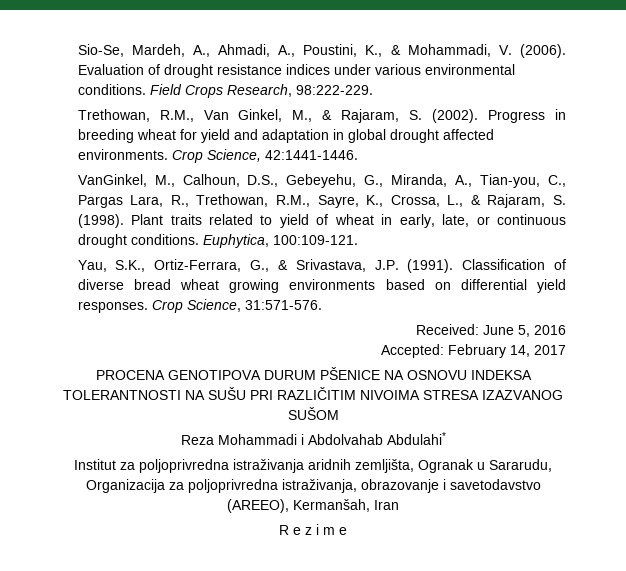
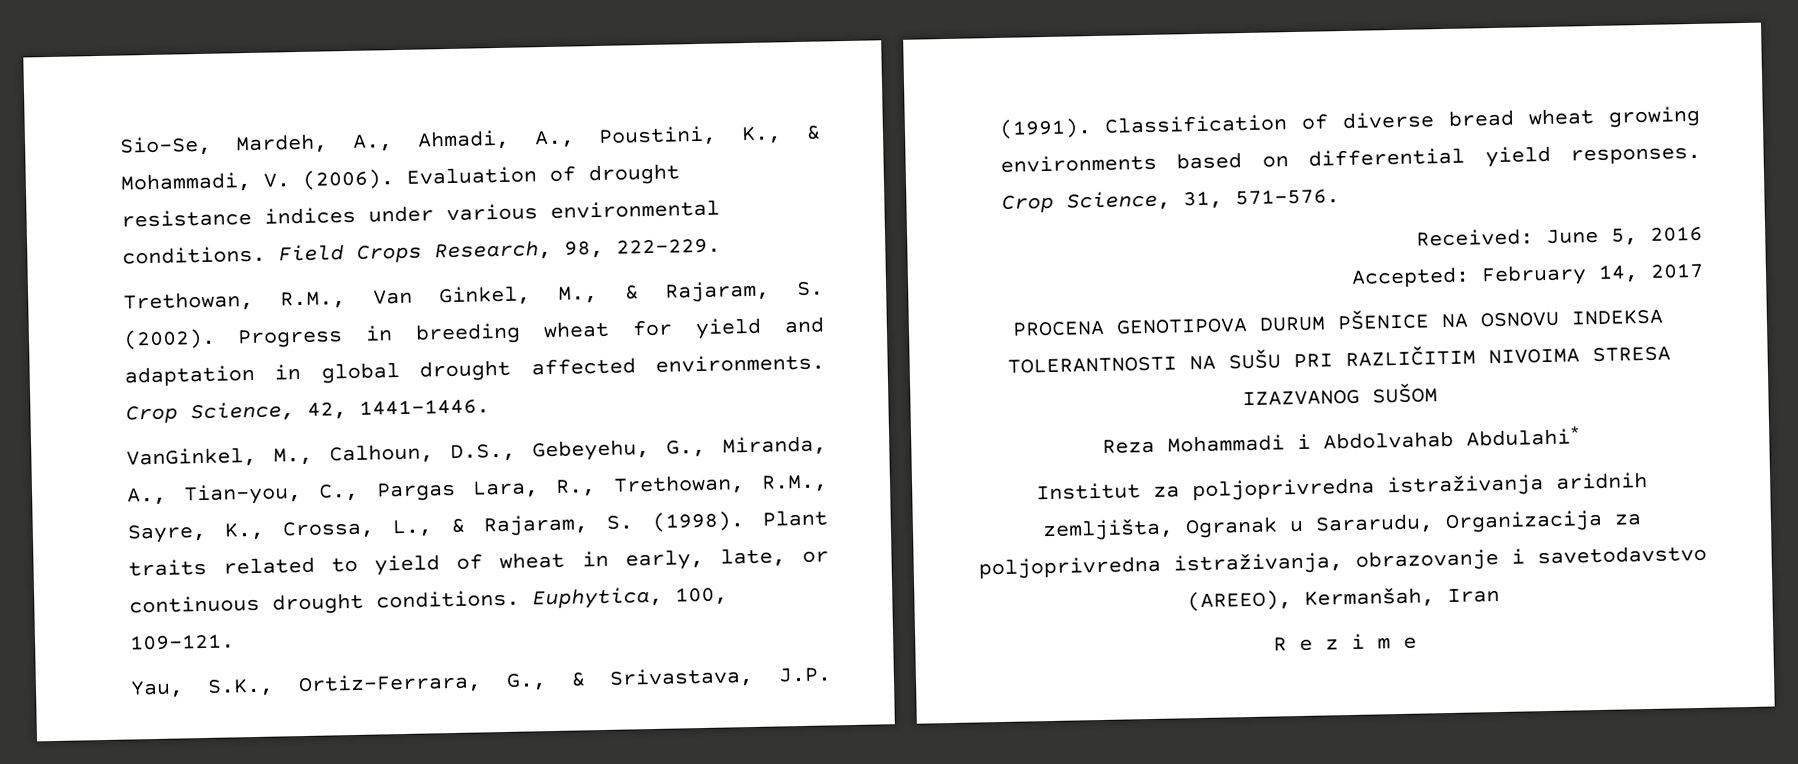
- Field Crops Research, 98:222-229.
+ Field Crops Research, 98, 222-229.
- Crop Science, 42:1441-1446.
+ Crop Science, 42, 1441-1446.
- Euphytica, 100:109-121.
+ Euphytica, 100, 109-121.
- Crop Science, 31:571-576.
+ Crop Science, 31, 571-576.

